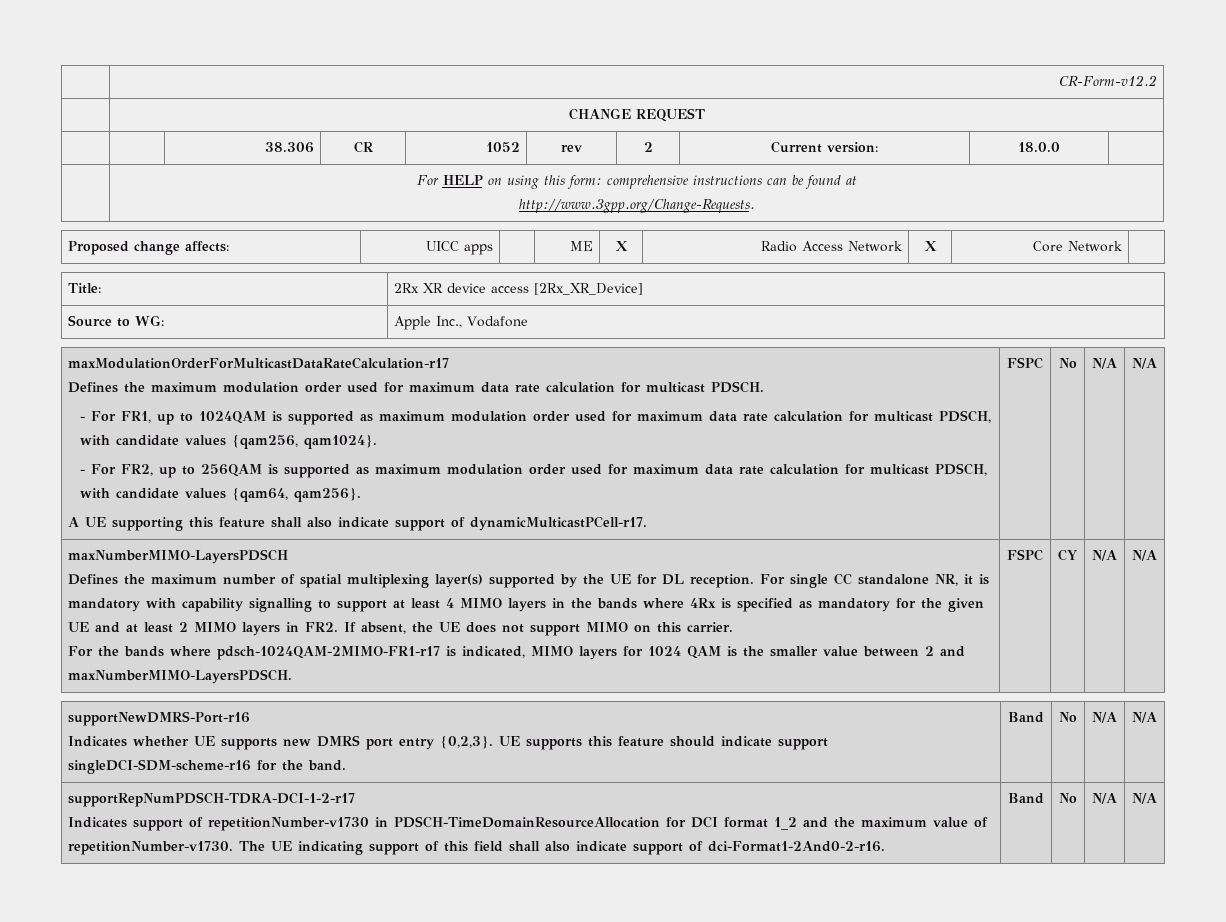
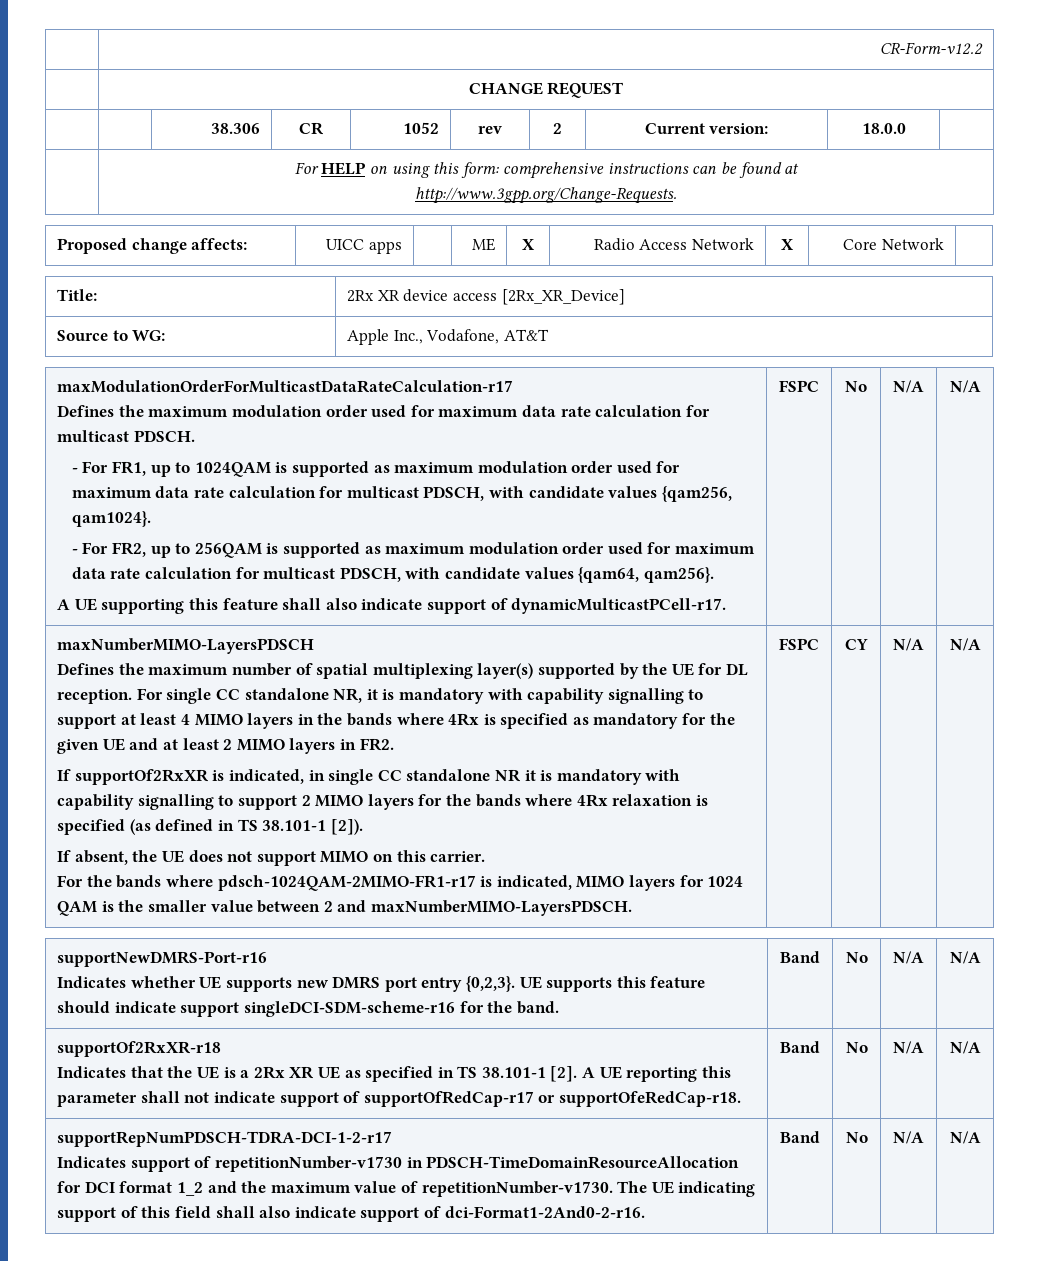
- Source to WG: | Apple Inc., Vodafone
+ Source to WG: | Apple Inc., Vodafone, AT&T
- For single CC standalone NR, it is mandatory with capability signalling to support at least 4 MIMO layers in the bands where 4Rx is specified as mandatory for the given UE and at least 2 MIMO layers in FR2. If absent, the UE does not support MIMO on this carrier.
+ For single CC standalone NR, it is mandatory with capability signalling to support at least 4 MIMO layers in the bands where 4Rx is specified as mandatory for the given UE and at least 2 MIMO layers in FR2.
+ If supportOf2RxXR is indicated, in single CC standalone NR it is mandatory with capability signalling to support 2 MIMO layers for the bands where 4Rx relaxation is specified (as defined in TS 38.101-1 [2]).
+ If absent, the UE does not support MIMO on this carrier.
+ supportOf2RxXR-r18
+ Indicates that the UE is a 2Rx XR UE as specified in TS 38.101-1 [2]. A UE reporting this parameter shall not indicate support of supportOfRedCap-r17 or supportOfeRedCap-r18. | Band | No | N/A | N/A

